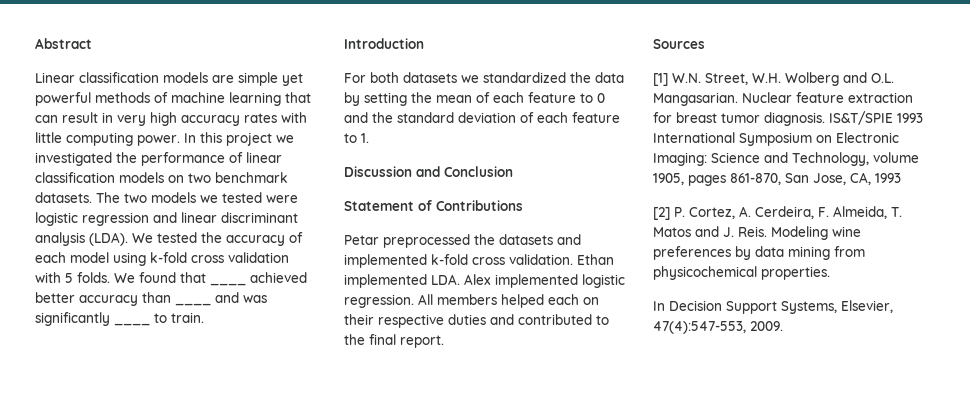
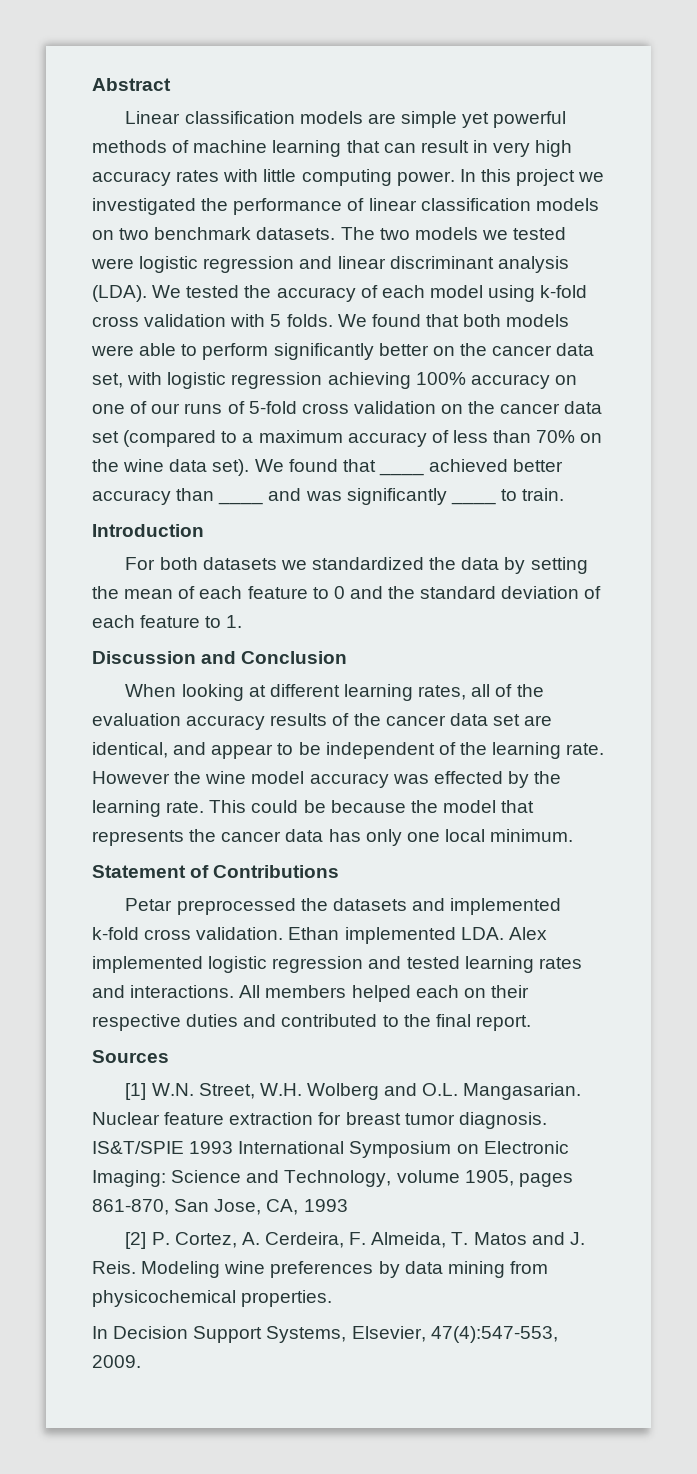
- We found that ____ achieved better accuracy than ____ and was significantly ____ to train.
+ We found that both models were able to perform significantly better on the cancer data set, with logistic regression achieving 100% accuracy on one of our runs of 5-fold cross validation on the cancer data set (compared to a maximum accuracy of less than 70% on the wine data set). We found that ____ achieved better accuracy than ____ and was significantly ____ to train.
+ When looking at different learning rates, all of the evaluation accuracy results of the cancer data set are identical, and appear to be independent of the learning rate. However the wine model accuracy was effected by the learning rate. This could be because the model that represents the cancer data has only one local minimum.
- Ethan implemented LDA. Alex implemented logistic regression.
+ Ethan implemented LDA. Alex implemented logistic regression and tested learning rates and interactions.

